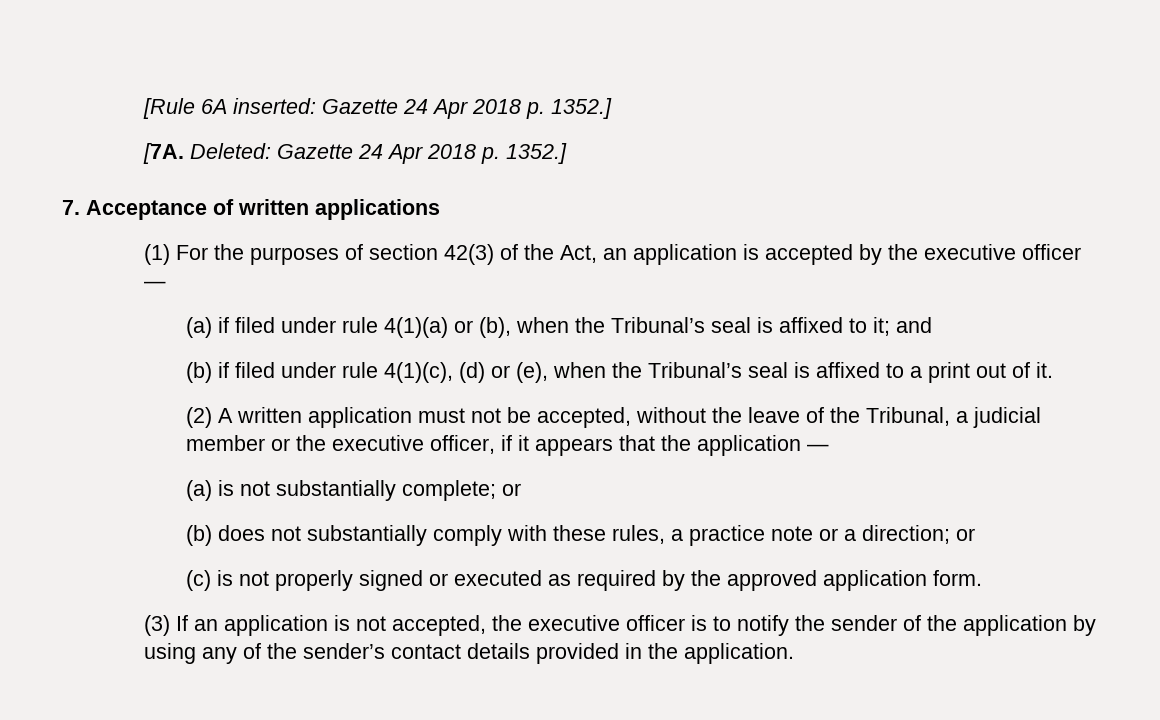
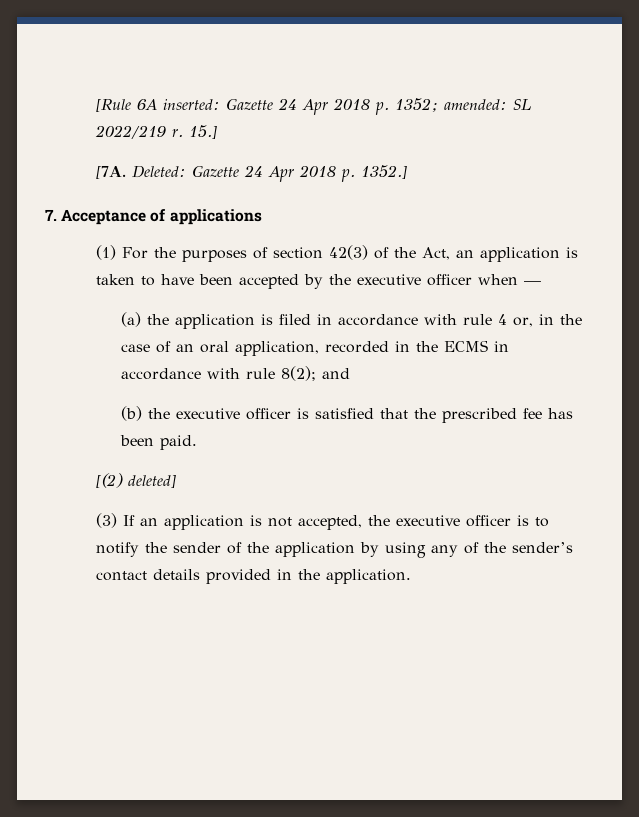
- [Rule 6A inserted: Gazette 24 Apr 2018 p. 1352.]
+ [Rule 6A inserted: Gazette 24 Apr 2018 p. 1352; amended: SL 2022/219 r. 15.]
- 7. Acceptance of written applications
+ 7. Acceptance of applications
- (1) For the purposes of section 42(3) of the Act, an application is accepted by the executive officer —
- (a) if filed under rule 4(1)(a) or (b), when the Tribunal’s seal is affixed to it; and
- (b) if filed under rule 4(1)(c), (d) or (e), when the Tribunal’s seal is affixed to a print out of it.
- (2) A written application must not be accepted, without the leave of the Tribunal, a judicial member or the executive officer, if it appears that the application —
- (a) is not substantially complete; or
- (b) does not substantially comply with these rules, a practice note or a direction; or
- (c) is not properly signed or executed as required by the approved application form.
+ (1) For the purposes of section 42(3) of the Act, an application is taken to have been accepted by the executive officer when —
+ (a) the application is filed in accordance with rule 4 or, in the case of an oral application, recorded in the ECMS in accordance with rule 8(2); and
+ (b) the executive officer is satisfied that the prescribed fee has been paid.
+ [(2) deleted]

